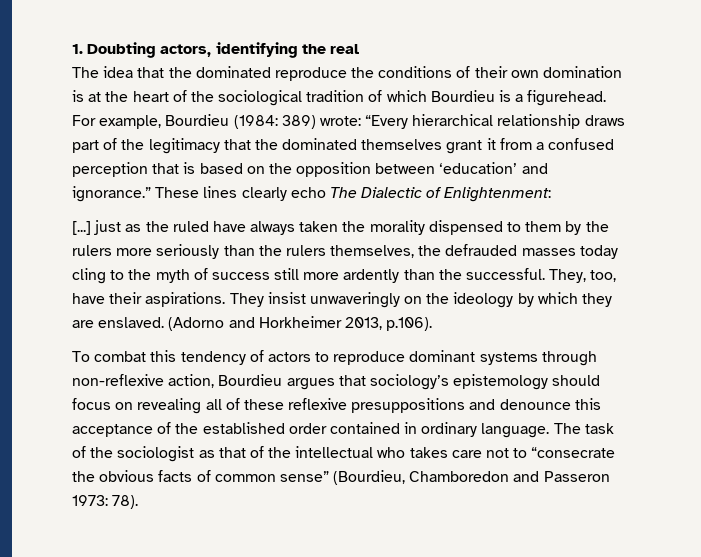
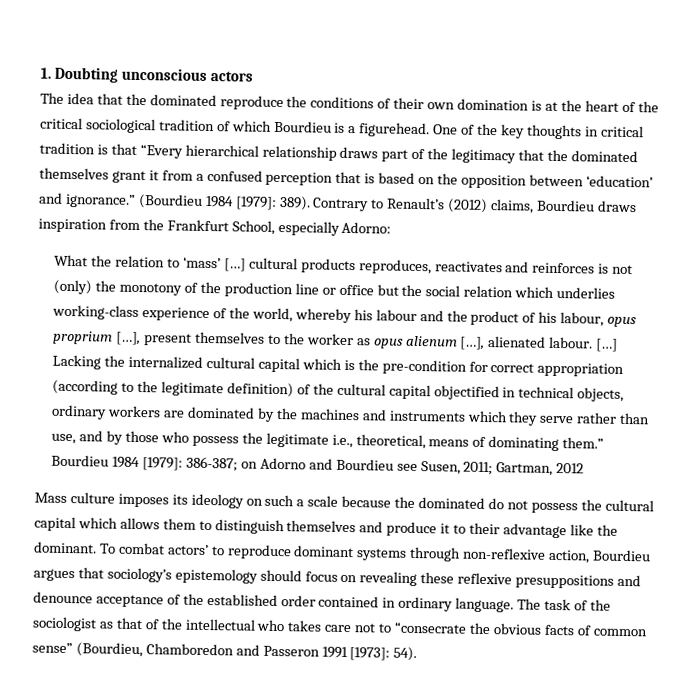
- 1. Doubting actors, identifying the real
+ 1. Doubting unconscious actors
- The idea that the dominated reproduce the conditions of their own domination is at the heart of the sociological tradition of which Bourdieu is a figurehead.
+ The idea that the dominated reproduce the conditions of their own domination is at the heart of the critical sociological tradition of which Bourdieu is a figurehead.
- For example, Bourdieu (1984: 389) wrote: “Every hierarchical relationship draws part of the legitimacy that the dominated themselves grant it from a confused perception that is based on the opposition between ‘education’ and ignorance.”
+ One of the key thoughts in critical tradition is that “Every hierarchical relationship draws part of the legitimacy that the dominated themselves grant it from a confused perception that is based on the opposition between ‘education’ and ignorance.”
- These lines clearly echo The Dialectic of Enlightenment:
- [...] just as the ruled have always taken the morality dispensed to them by the rulers more seriously than the rulers themselves, the defrauded masses today cling to the myth of success still more ardently than the successful. They, too, have their aspirations. They insist unwaveringly on the ideology by which they are enslaved. (Adorno and Horkheimer 2013, p.106).
- To combat this tendency of actors to reproduce dominant systems through non-reflexive action, Bourdieu argues that sociology’s epistemology should focus on revealing all of these reflexive presuppositions and denounce this acceptance of the established order contained in ordinary language.
+ (Bourdieu 1984 [1979]: 389). Contrary to Renault’s (2012) claims, Bourdieu draws inspiration from the Frankfurt School, especially Adorno:
+ What the relation to ‘mass’ […] cultural products reproduces, reactivates and reinforces is not (only) the monotony of the production line or office but the social relation which underlies working-class experience of the world, whereby his labour and the product of his labour, opus proprium […], present themselves to the worker as opus alienum […], alienated labour. […] Lacking the internalized cultural capital which is the pre-condition for correct appropriation (according to the legitimate definition) of the cultural capital objectified in technical objects, ordinary workers are dominated by the machines and instruments which they serve rather than use, and by those who possess the legitimate i.e., theoretical, means of dominating them.” Bourdieu 1984 [1979]: 386-387; on Adorno and Bourdieu see Susen, 2011; Gartman, 2012
+ Mass culture imposes its ideology on such a scale because the dominated do not possess the cultural capital which allows them to distinguish themselves and produce it to their advantage like the dominant. To combat actors’ to reproduce dominant systems through non-reflexive action, Bourdieu argues that sociology’s epistemology should focus on revealing these reflexive presuppositions and denounce acceptance of the established order contained in ordinary language.
- The task of the sociologist as that of the intellectual who takes care not to “consecrate the obvious facts of common sense” (Bourdieu, Chamboredon and Passeron 1973: 78).
+ The task of the sociologist as that of the intellectual who takes care not to “consecrate the obvious facts of common sense” (Bourdieu, Chamboredon and Passeron 1991 [1973]: 54).

